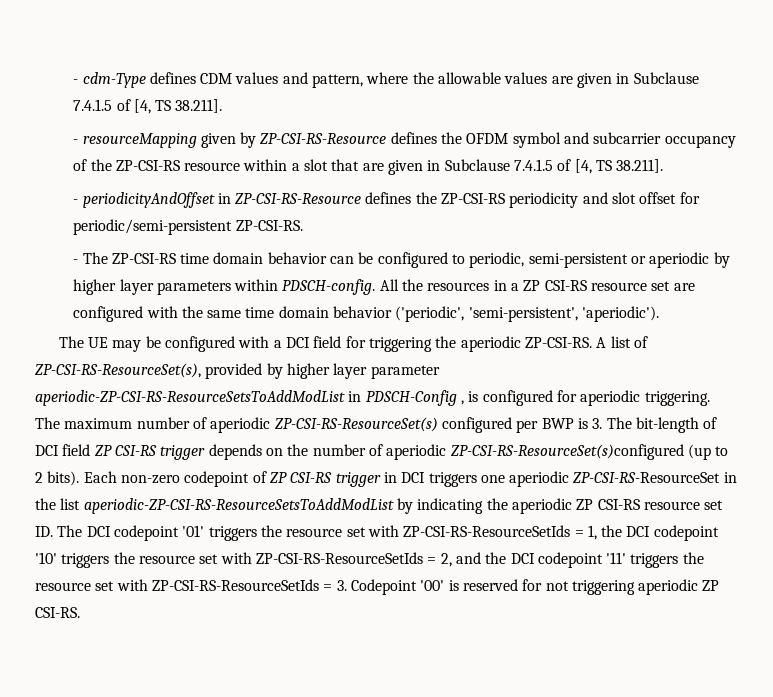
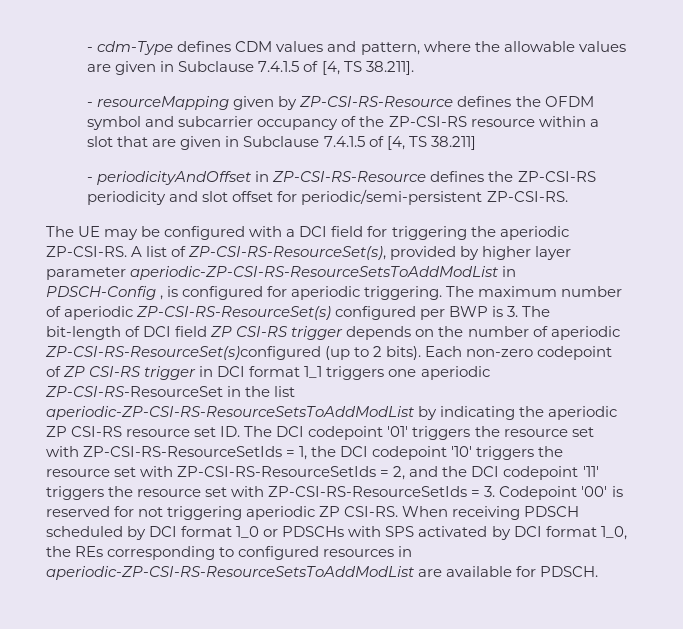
- - resourceMapping given by ZP-CSI-RS-Resource defines the OFDM symbol and subcarrier occupancy of the ZP-CSI-RS resource within a slot that are given in Subclause 7.4.1.5 of [4, TS 38.211].
+ - resourceMapping given by ZP-CSI-RS-Resource defines the OFDM symbol and subcarrier occupancy of the ZP-CSI-RS resource within a slot that are given in Subclause 7.4.1.5 of [4, TS 38.211]
- - The ZP-CSI-RS time domain behavior can be configured to periodic, semi-persistent or aperiodic by higher layer parameters within PDSCH-config. All the resources in a ZP CSI-RS resource set are configured with the same time domain behavior ('periodic', 'semi-persistent', 'aperiodic').
- Each non-zero codepoint of ZP CSI-RS trigger in DCI triggers one aperiodic ZP-CSI-RS-ResourceSet in the list aperiodic-ZP-CSI-RS-ResourceSetsToAddModList by indicating the aperiodic ZP CSI-RS resource set ID. The DCI codepoint '01' triggers the resource set with ZP-CSI-RS-ResourceSetIds = 1, the DCI codepoint '10' triggers the resource set with ZP-CSI-RS-ResourceSetIds = 2, and the DCI codepoint '11' triggers the resource set with ZP-CSI-RS-ResourceSetIds = 3. Codepoint '00' is reserved for not triggering aperiodic ZP CSI-RS.
+ Each non-zero codepoint of ZP CSI-RS trigger in DCI format 1_1 triggers one aperiodic ZP-CSI-RS-ResourceSet in the list aperiodic-ZP-CSI-RS-ResourceSetsToAddModList by indicating the aperiodic ZP CSI-RS resource set ID. The DCI codepoint '01' triggers the resource set with ZP-CSI-RS-ResourceSetIds = 1, the DCI codepoint '10' triggers the resource set with ZP-CSI-RS-ResourceSetIds = 2, and the DCI codepoint '11' triggers the resource set with ZP-CSI-RS-ResourceSetIds = 3. Codepoint '00' is reserved for not triggering aperiodic ZP CSI-RS.
+ When receiving PDSCH scheduled by DCI format 1_0 or PDSCHs with SPS activated by DCI format 1_0, the REs corresponding to configured resources in aperiodic-ZP-CSI-RS-ResourceSetsToAddModList are available for PDSCH.

